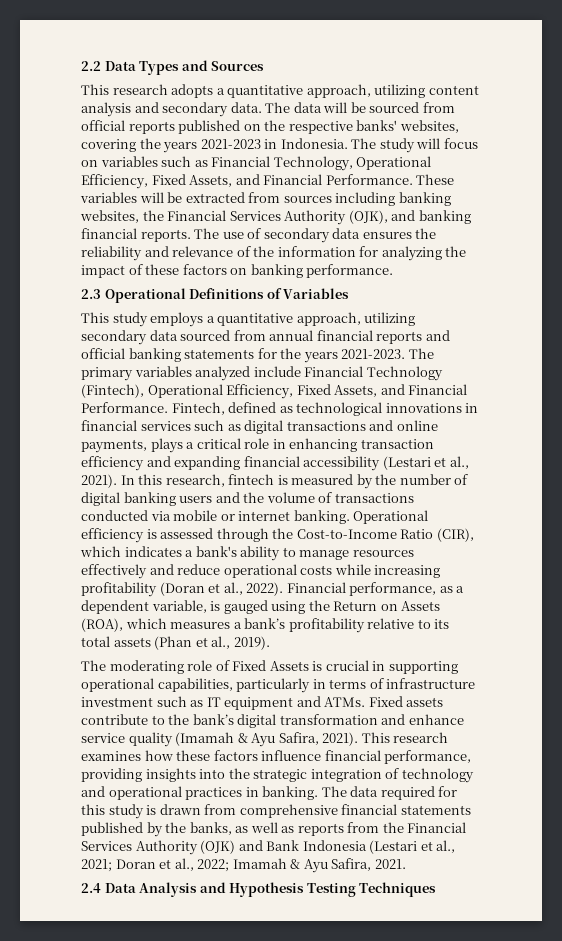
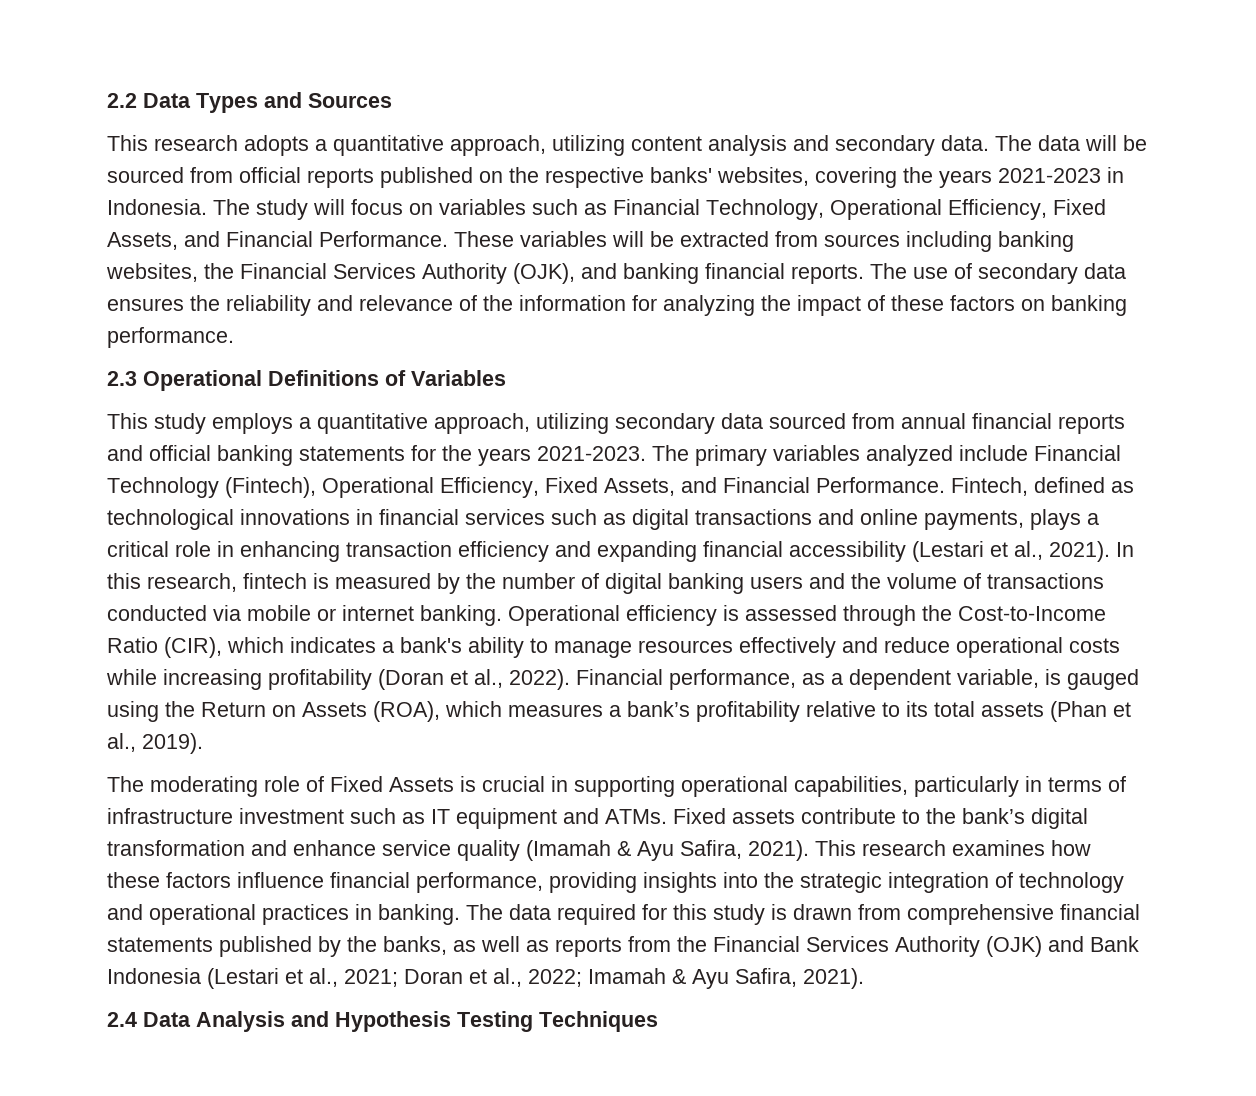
- The data required for this study is drawn from comprehensive financial statements published by the banks, as well as reports from the Financial Services Authority (OJK) and Bank Indonesia (Lestari et al., 2021; Doran et al., 2022; Imamah & Ayu Safira, 2021.
+ The data required for this study is drawn from comprehensive financial statements published by the banks, as well as reports from the Financial Services Authority (OJK) and Bank Indonesia (Lestari et al., 2021; Doran et al., 2022; Imamah & Ayu Safira, 2021).

